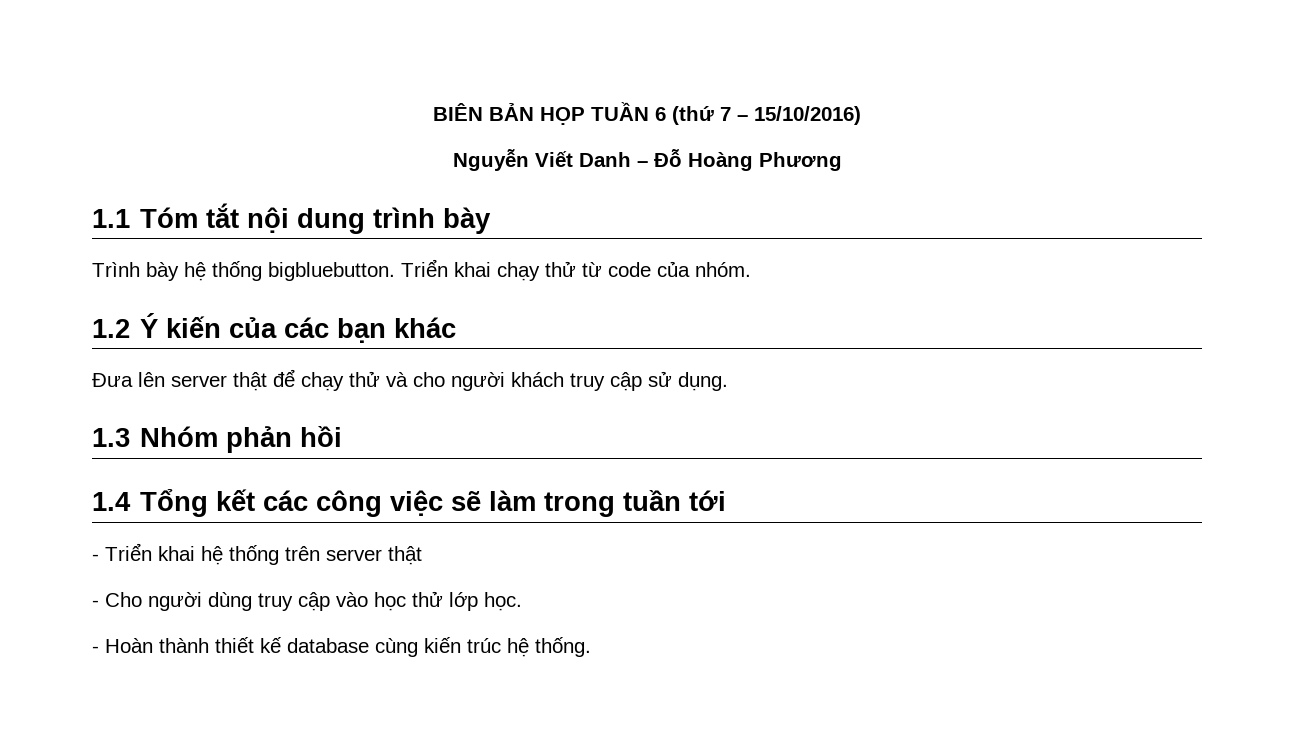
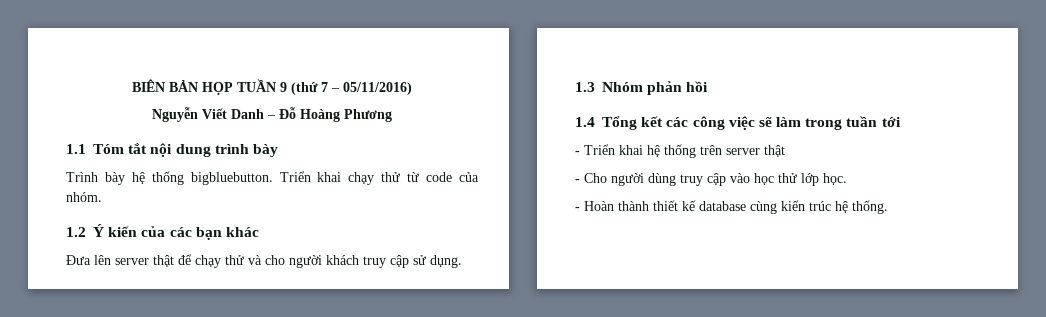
- BIÊN BẢN HỌP TUẦN 6 (thứ 7 – 15/10/2016)
+ BIÊN BẢN HỌP TUẦN 9 (thứ 7 – 05/11/2016)

